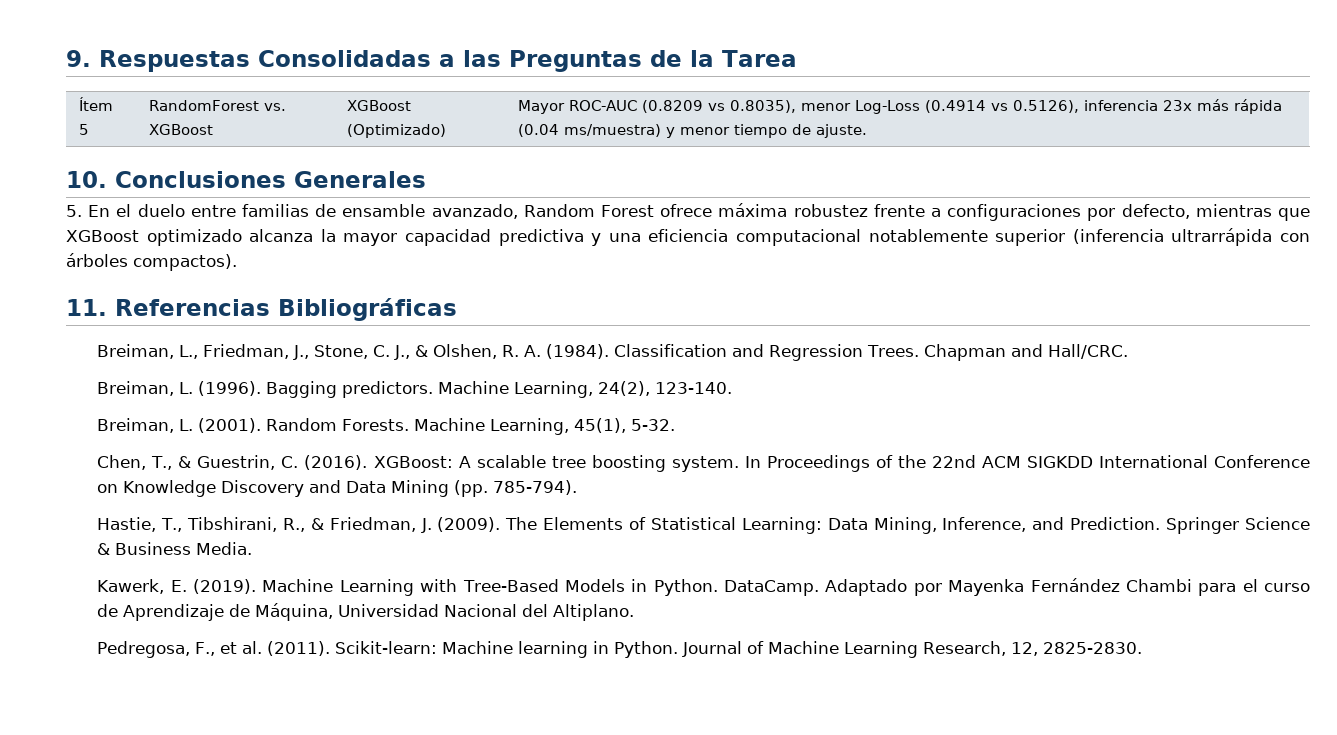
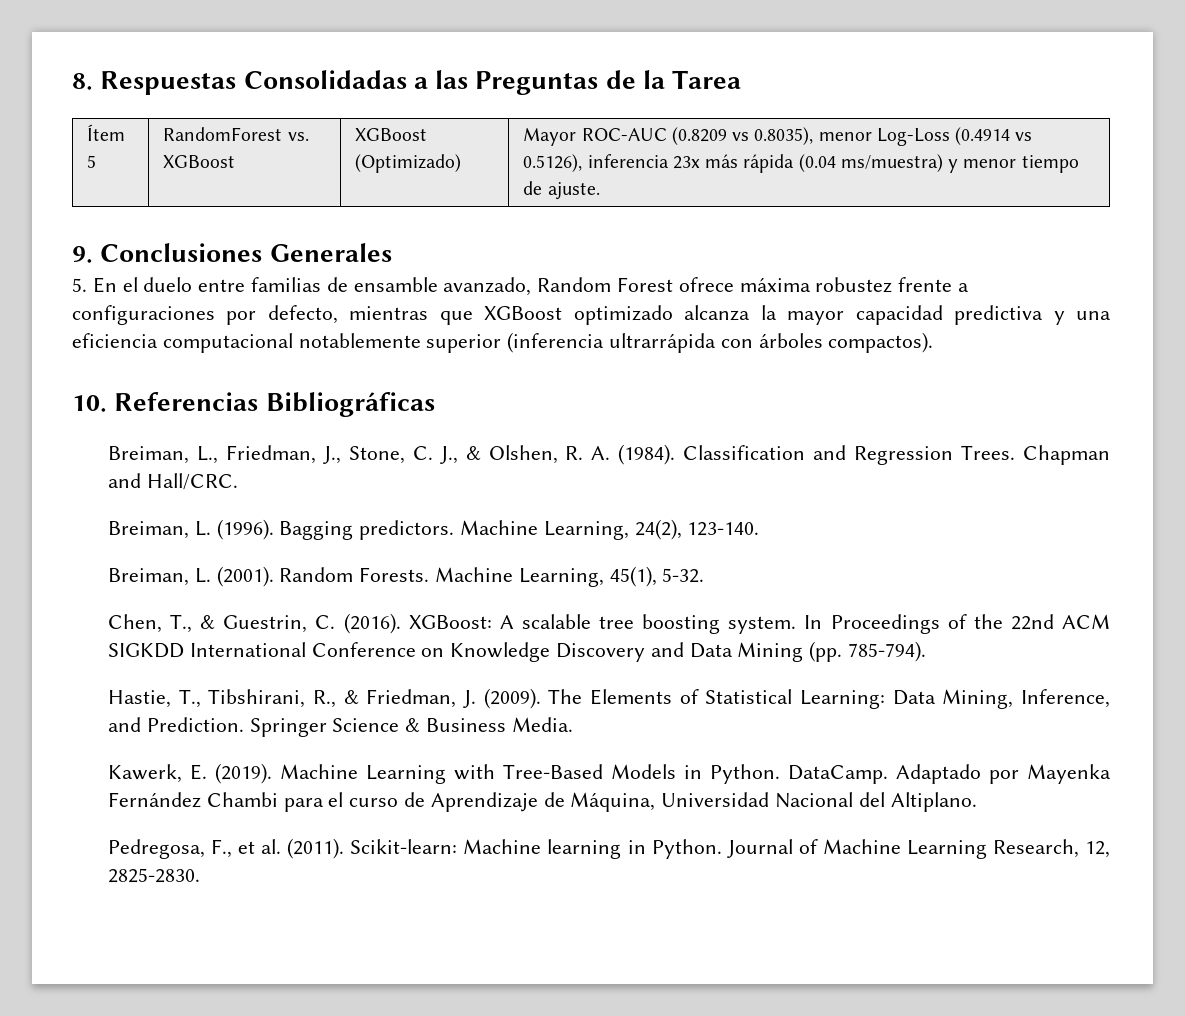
- 9. Respuestas Consolidadas a las Preguntas de la Tarea
+ 8. Respuestas Consolidadas a las Preguntas de la Tarea
- 10. Conclusiones Generales
+ 9. Conclusiones Generales
- 11. Referencias Bibliográficas
+ 10. Referencias Bibliográficas

